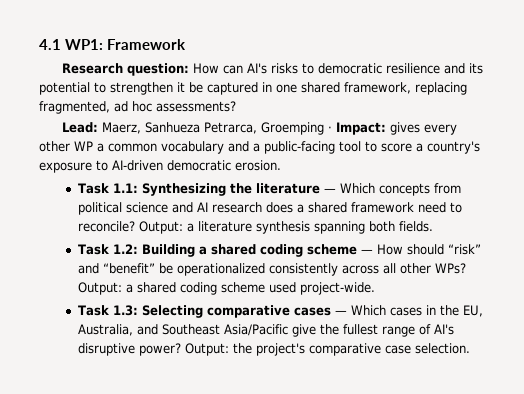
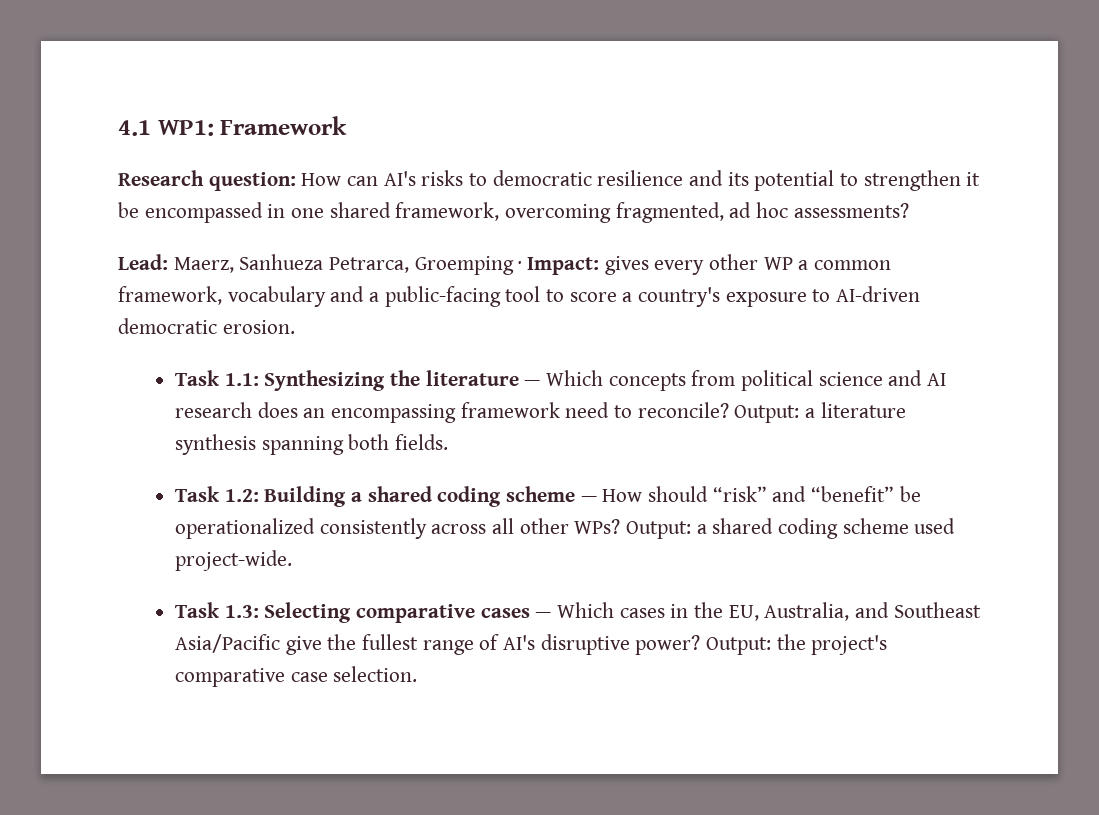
- Research question: How can AI's risks to democratic resilience and its potential to strengthen it be captured in one shared framework, replacing fragmented, ad hoc assessments?
+ Research question: How can AI's risks to democratic resilience and its potential to strengthen it be encompassed in one shared framework, overcoming fragmented, ad hoc assessments?
- Lead: Maerz, Sanhueza Petrarca, Groemping · Impact: gives every other WP a common vocabulary and a public-facing tool to score a country's exposure to AI-driven democratic erosion.
+ Lead: Maerz, Sanhueza Petrarca, Groemping · Impact: gives every other WP a common framework, vocabulary and a public-facing tool to score a country's exposure to AI-driven democratic erosion.
- Task 1.1: Synthesizing the literature — Which concepts from political science and AI research does a shared framework need to reconcile?
+ Task 1.1: Synthesizing the literature — Which concepts from political science and AI research does an encompassing framework need to reconcile?

